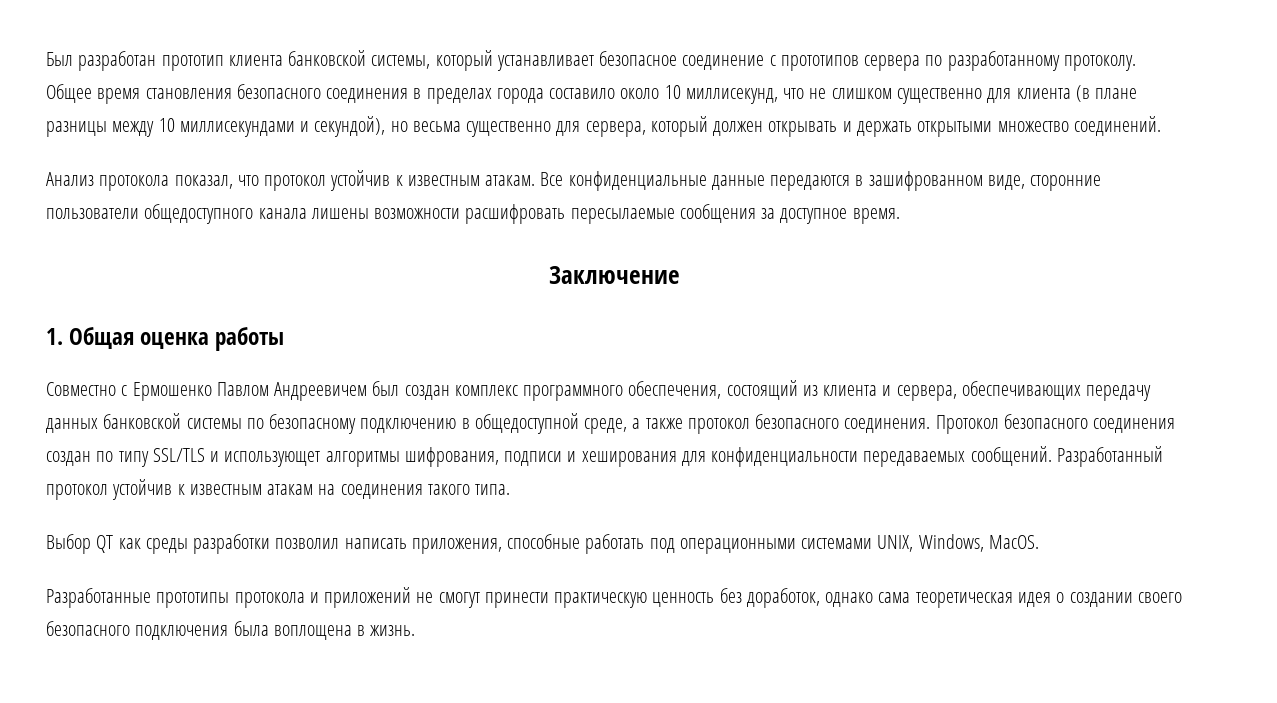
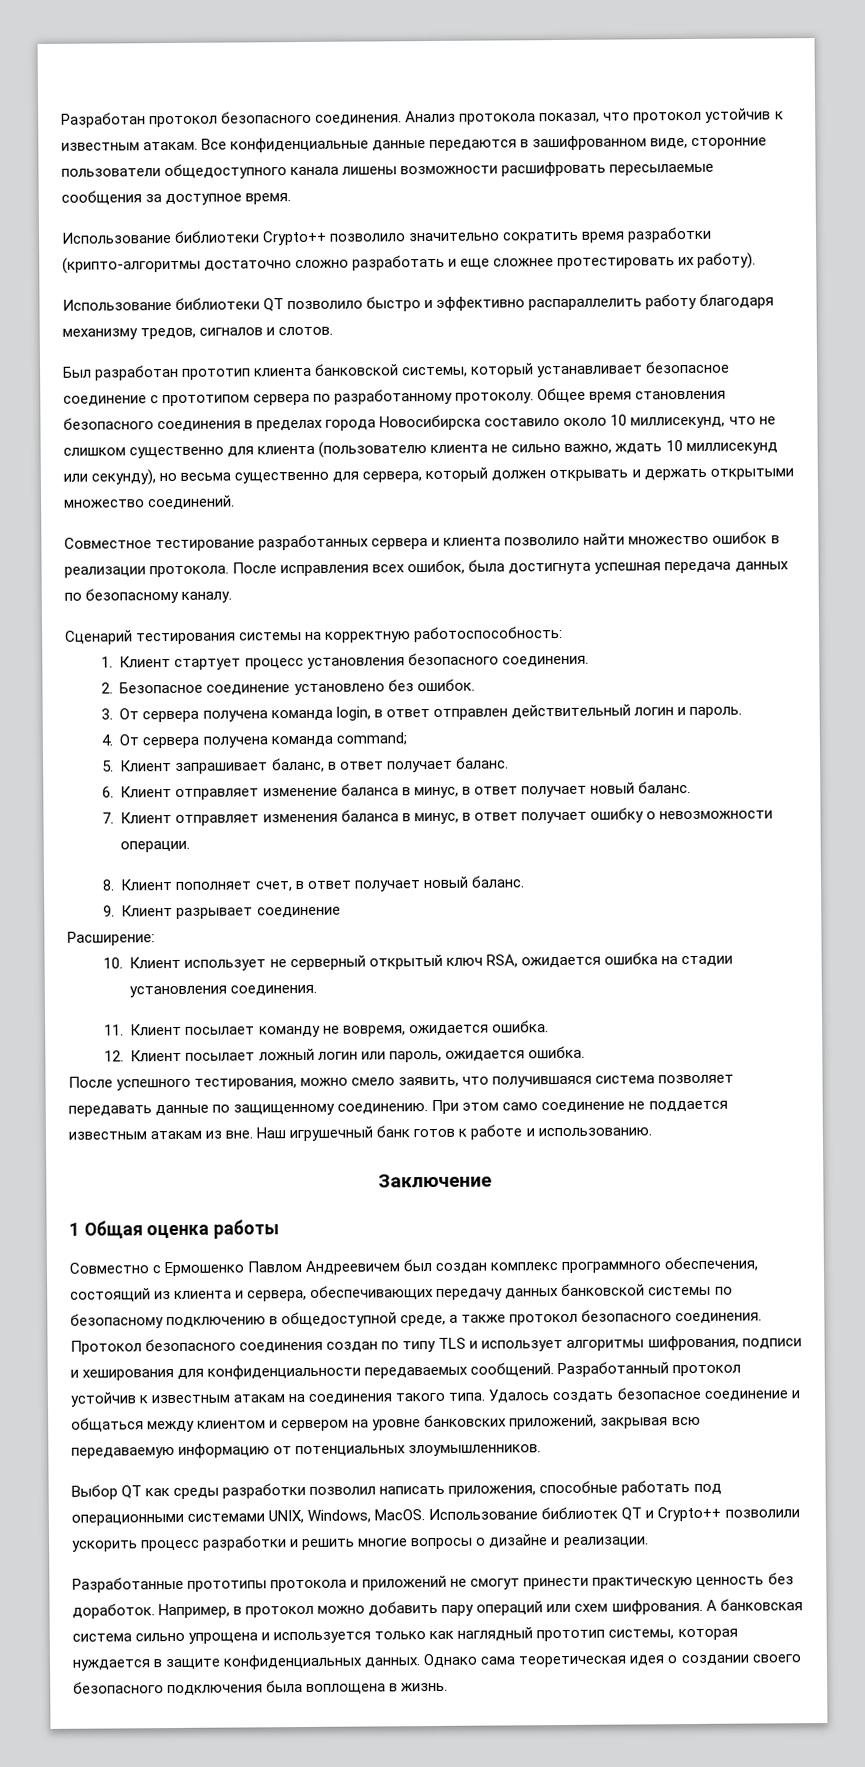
- Был разработан прототип клиента банковской системы, который устанавливает безопасное соединение с прототипов сервера по разработанному протоколу. Общее время становления безопасного соединения в пределах города составило около 10 миллисекунд, что не слишком существенно для клиента (в плане разницы между 10 миллисекундами и секундой), но весьма существенно для сервера, который должен открывать и держать открытыми множество соединений.
- Анализ протокола показал, что протокол устойчив к известным атакам.
+ Разработан протокол безопасного соединения. Анализ протокола показал, что протокол устойчив к известным атакам.
+ Использование библиотеки Crypto++ позволило значительно сократить время разработки (крипто-алгоритмы достаточно сложно разработать и еще сложнее протестировать их работу).
+ Использование библиотеки QT позволило быстро и эффективно распараллелить работу благодаря механизму тредов, сигналов и слотов.
+ Был разработан прототип клиента банковской системы, который устанавливает безопасное соединение с прототипом сервера по разработанному протоколу. Общее время становления безопасного соединения в пределах города Новосибирска составило около 10 миллисекунд, что не слишком существенно для клиента (пользователю клиента не сильно важно, ждать 10 миллисекунд или секунду), но весьма существенно для сервера, который должен открывать и держать открытыми множество соединений.
+ Совместное тестирование разработанных сервера и клиента позволило найти множество ошибок в реализации протокола. После исправления всех ошибок, была достигнута успешная передача данных по безопасному каналу.
+ Сценарий тестирования системы на корректную работоспособность:
+ 1. Клиент стартует процесс установления безопасного соединения.
+ 2. Безопасное соединение установлено без ошибок.
+ 3. От сервера получена команда login, в ответ отправлен действительный логин и пароль.
+ 4. От сервера получена команда command;
+ 5. Клиент запрашивает баланс, в ответ получает баланс.
+ 6. Клиент отправляет изменение баланса в минус, в ответ получает новый баланс.
+ 7. Клиент отправляет изменения баланса в минус, в ответ получает ошибку о невозможности операции.
+ 8. Клиент пополняет счет, в ответ получает новый баланс.
+ 9. Клиент разрывает соединение
+ Расширение:
+ 10. Клиент использует не серверный открытый ключ RSA, ожидается ошибка на стадии установления соединения.
+ 11. Клиент посылает команду не вовремя, ожидается ошибка.
+ 12. Клиент посылает ложный логин или пароль, ожидается ошибка.
+ После успешного тестирования, можно смело заявить, что получившаяся система позволяет передавать данные по защищенному соединению. При этом само соединение не поддается известным атакам из вне. Наш игрушечный банк готов к работе и использованию.
- 1. Общая оценка работы
+ 1 Общая оценка работы
- Протокол безопасного соединения создан по типу SSL/TLS и использующет алгоритмы шифрования, подписи и хеширования для конфиденциальности передаваемых сообщений.
+ Протокол безопасного соединения создан по типу TLS и использует алгоритмы шифрования, подписи и хеширования для конфиденциальности передаваемых сообщений.
+ Удалось создать безопасное соединение и общаться между клиентом и сервером на уровне банковских приложений, закрывая всю передаваемую информацию от потенциальных злоумышленников.
+ Использование библиотек QT и Crypto++ позволили ускорить процесс разработки и решить многие вопросы о дизайне и реализации.
- Разработанные прототипы протокола и приложений не смогут принести практическую ценность без доработок, однако сама теоретическая идея о создании своего безопасного подключения была воплощена в жизнь.
+ Разработанные прототипы протокола и приложений не смогут принести практическую ценность без доработок. Например, в протокол можно добавить пару операций или схем шифрования. А банковская система сильно упрощена и используется только как наглядный прототип системы, которая нуждается в защите конфиденциальных данных. Однако сама теоретическая идея о создании своего безопасного подключения была воплощена в жизнь.

